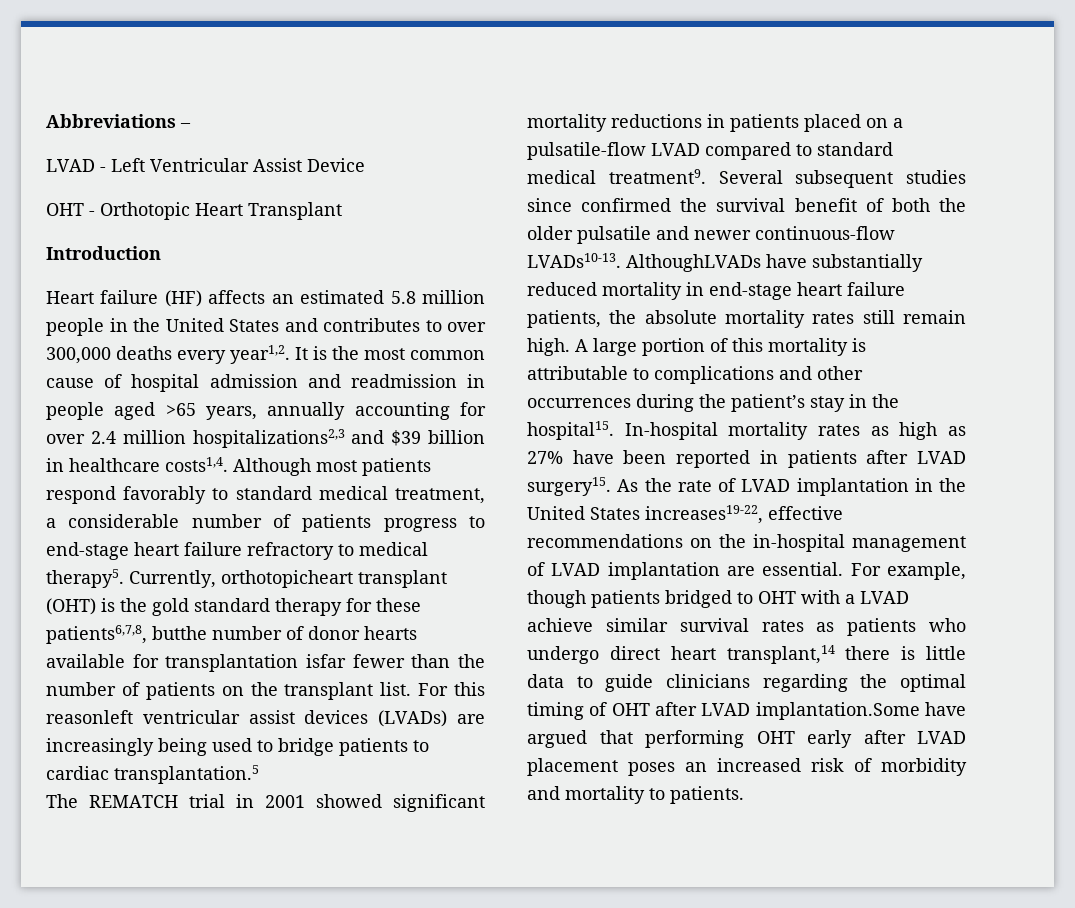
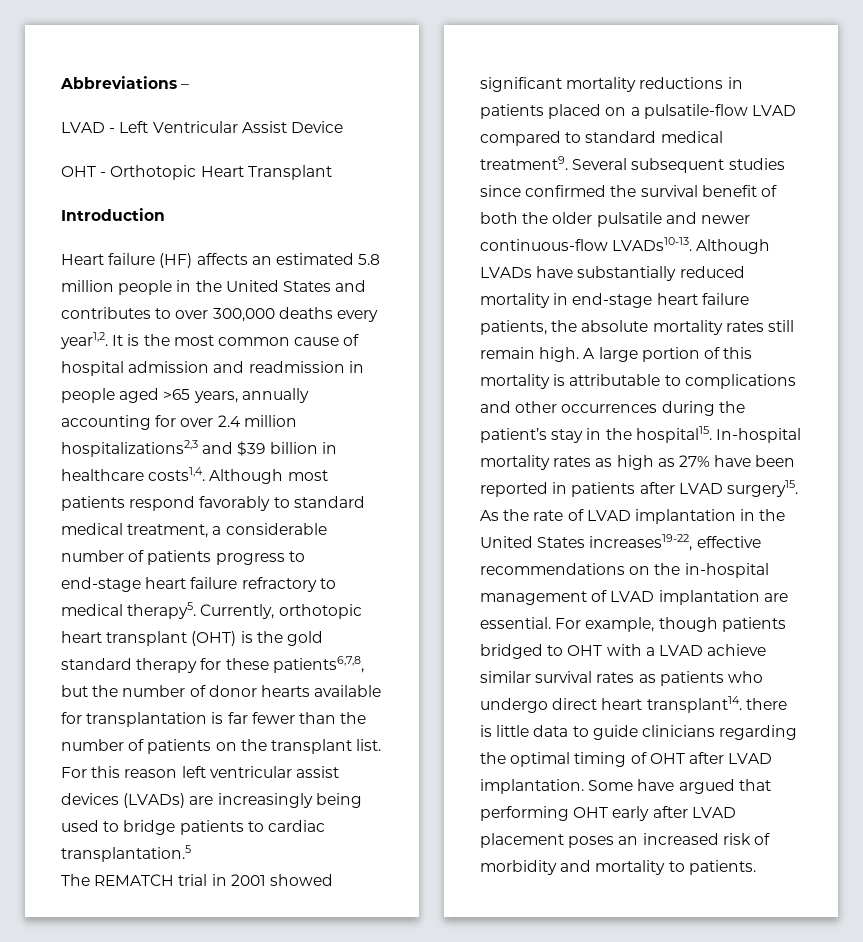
- Currently, orthotopicheart transplant (OHT) is the gold standard therapy for these patients6,7,8, butthe number of donor hearts available for transplantation isfar fewer than the number of patients on the transplant list.
+ Currently, orthotopic heart transplant (OHT) is the gold standard therapy for these patients6,7,8, but the number of donor hearts available for transplantation is far fewer than the number of patients on the transplant list.
- For this reasonleft ventricular assist devices (LVADs) are increasingly being used to bridge patients to cardiac transplantation.5
+ For this reason left ventricular assist devices (LVADs) are increasingly being used to bridge patients to cardiac transplantation.5
- AlthoughLVADs have substantially reduced mortality in end-stage heart failure patients, the absolute mortality rates still remain high.
+ Although LVADs have substantially reduced mortality in end-stage heart failure patients, the absolute mortality rates still remain high.
- For example, though patients bridged to OHT with a LVAD achieve similar survival rates as patients who undergo direct heart transplant,14 there is little data to guide clinicians regarding the optimal timing of OHT after LVAD implantation.Some have argued that performing OHT early after LVAD placement poses an increased risk of morbidity and mortality to patients.
+ For example, though patients bridged to OHT with a LVAD achieve similar survival rates as patients who undergo direct heart transplant14. there is little data to guide clinicians regarding the optimal timing of OHT after LVAD implantation. Some have argued that performing OHT early after LVAD placement poses an increased risk of morbidity and mortality to patients.

